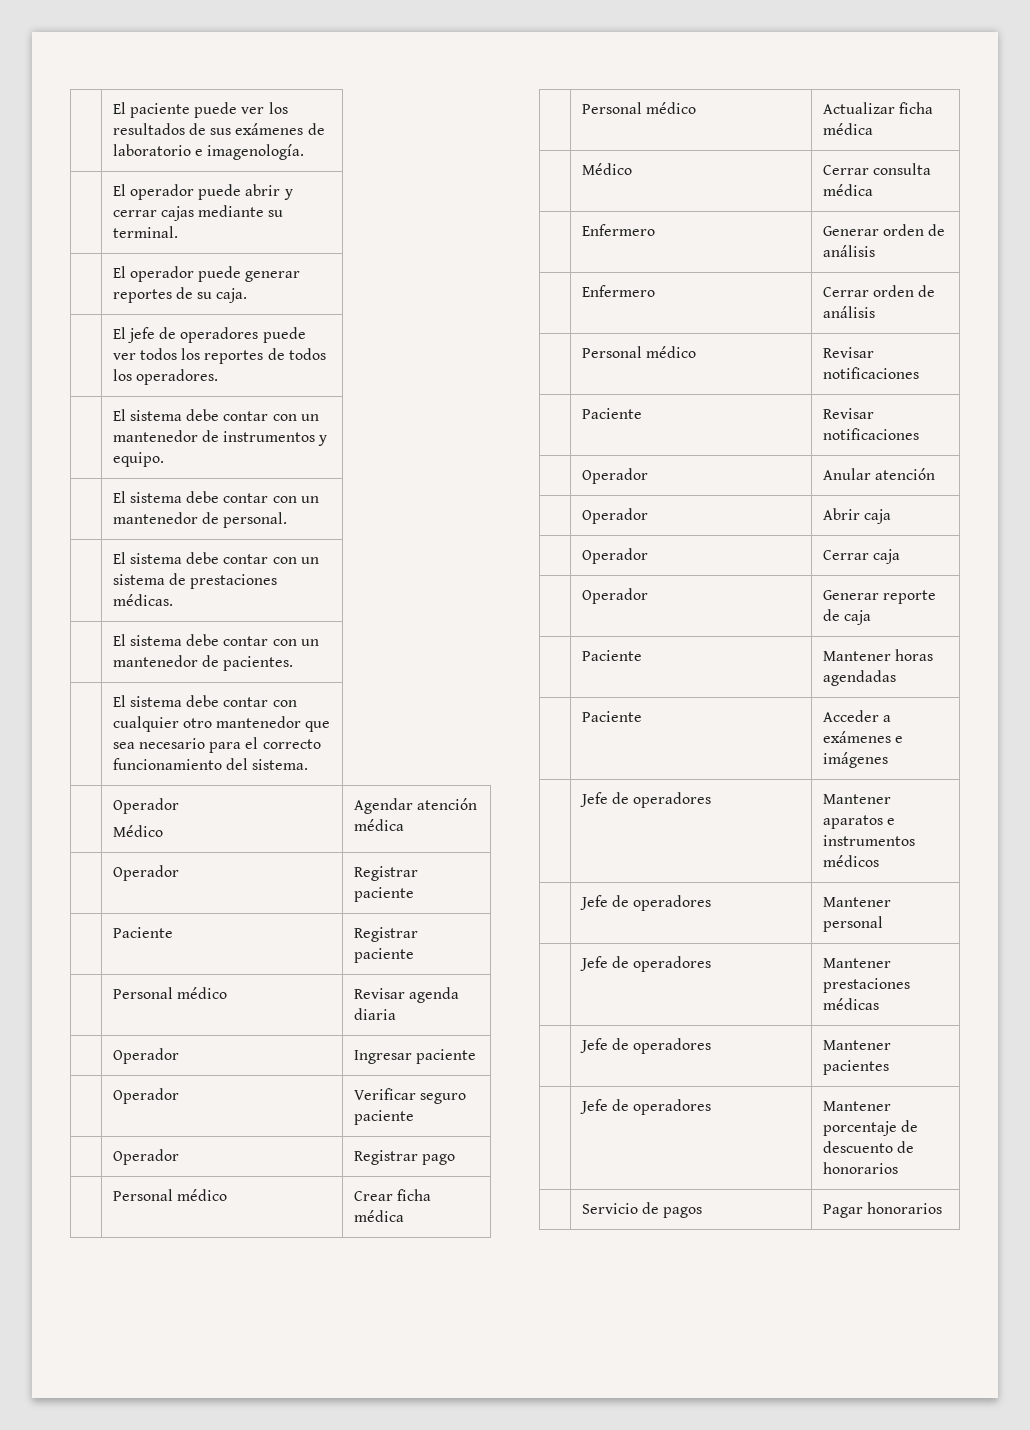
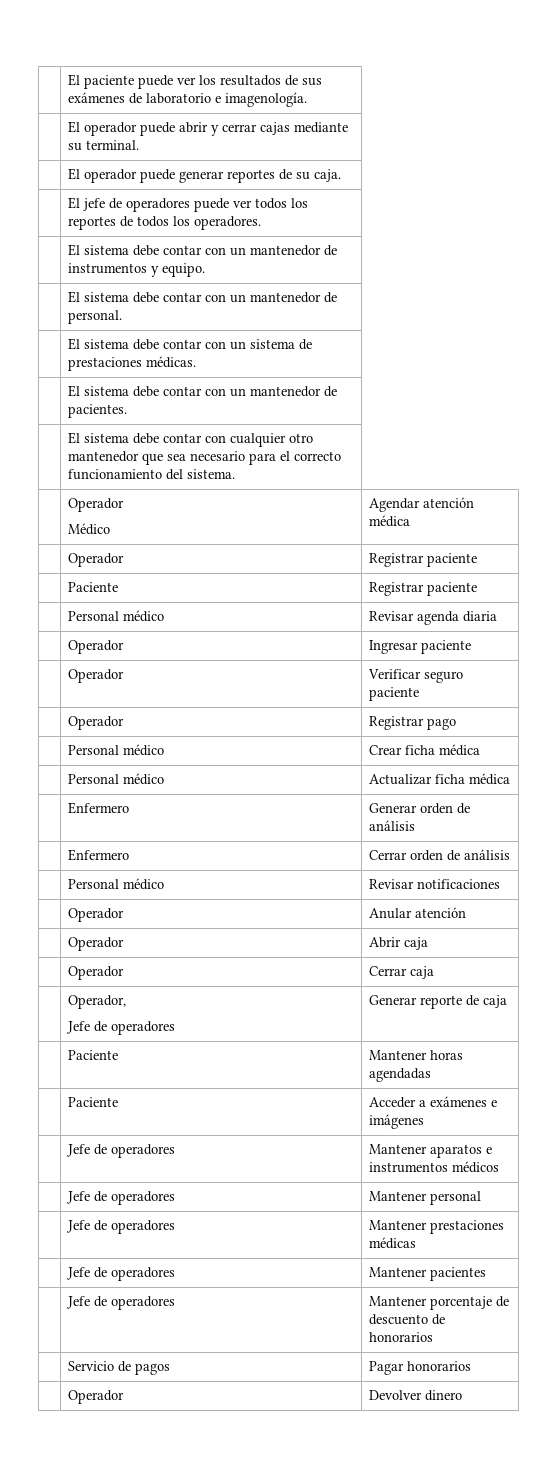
- | Médico | Cerrar consulta médica
- | Paciente | Revisar notificaciones
- | Operador | Generar reporte de caja
+ | Operador,
+ Jefe de operadores | Generar reporte de caja
+ | Operador | Devolver dinero

